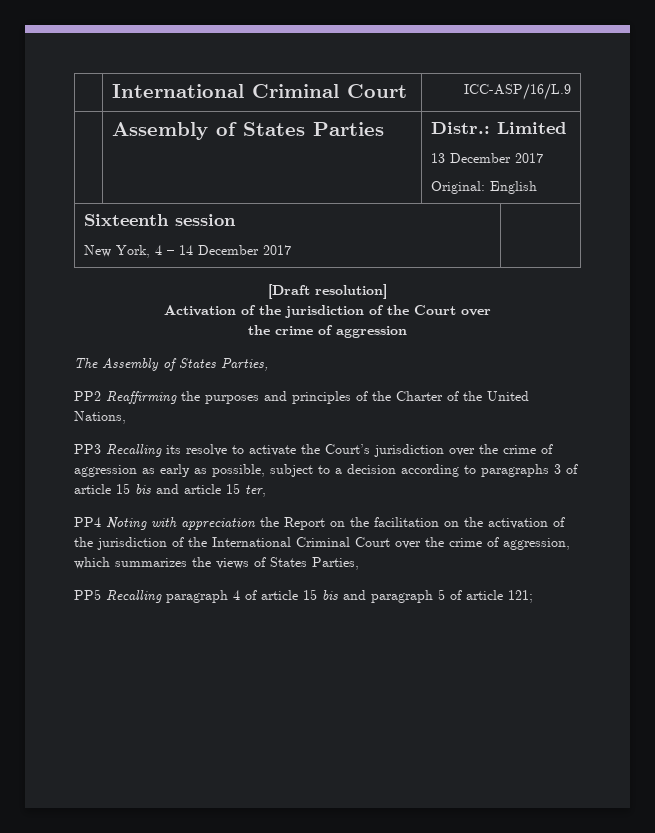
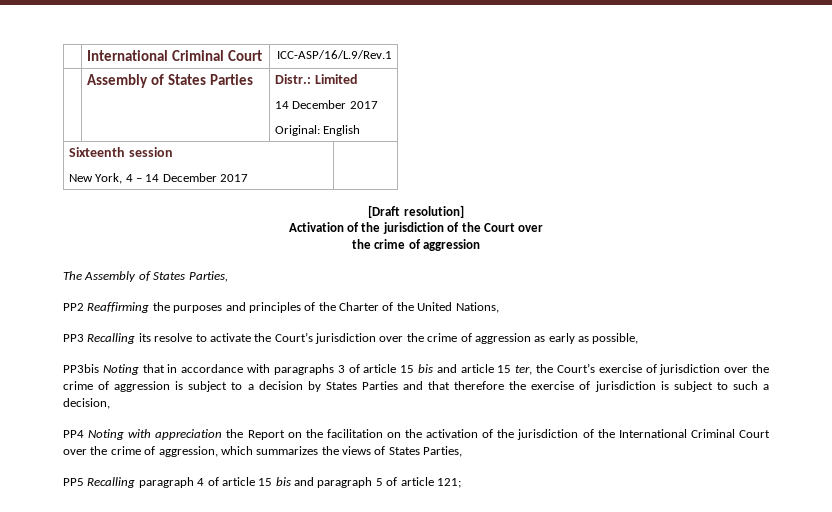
- | International Criminal Court | ICC-ASP/16/L.9
+ | International Criminal Court | ICC-ASP/16/L.9/Rev.1
  | Assembly of States Parties | Distr.: Limited
- 13 December 2017
+ 14 December 2017
- PP3 Recalling its resolve to activate the Court’s jurisdiction over the crime of aggression as early as possible, subject to a decision according to paragraphs 3 of article 15 bis and article 15 ter,
+ PP3 Recalling its resolve to activate the Court’s jurisdiction over the crime of aggression as early as possible,
+ PP3bis Noting that in accordance with paragraphs 3 of article 15 bis and article 15 ter, the Court’s exercise of jurisdiction over the crime of aggression is subject to a decision by States Parties and that therefore the exercise of jurisdiction is subject to such a decision,

